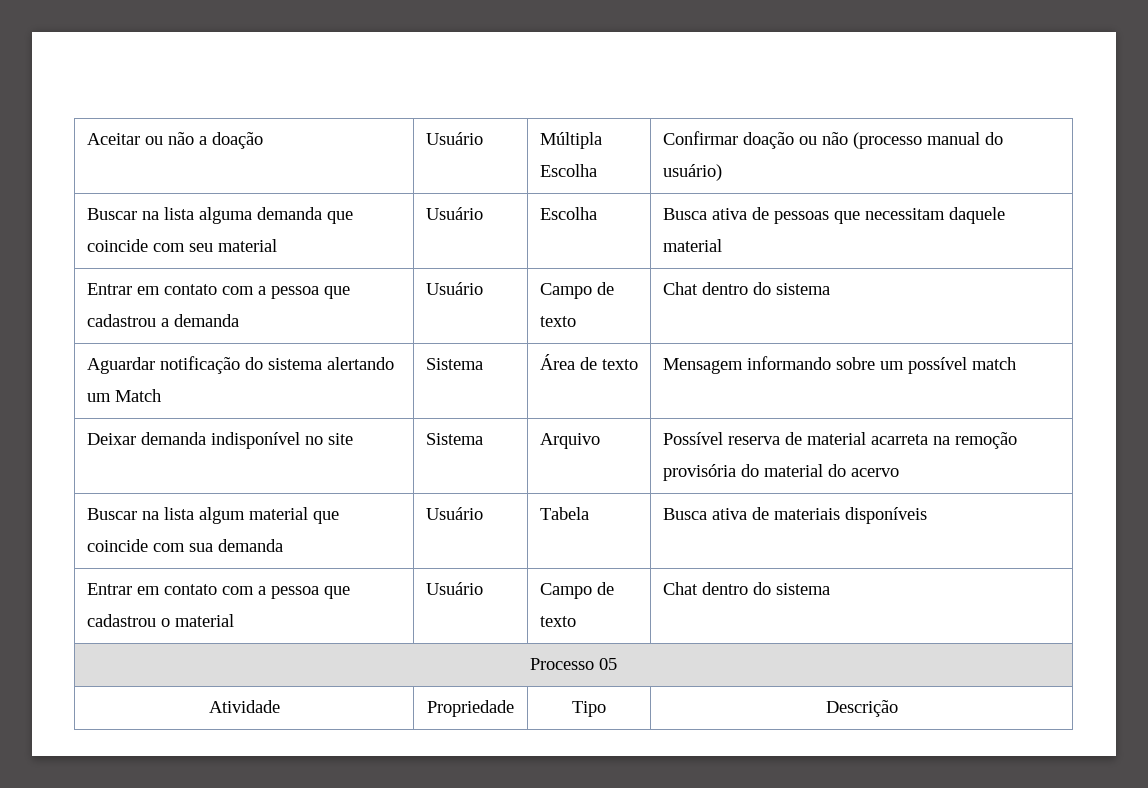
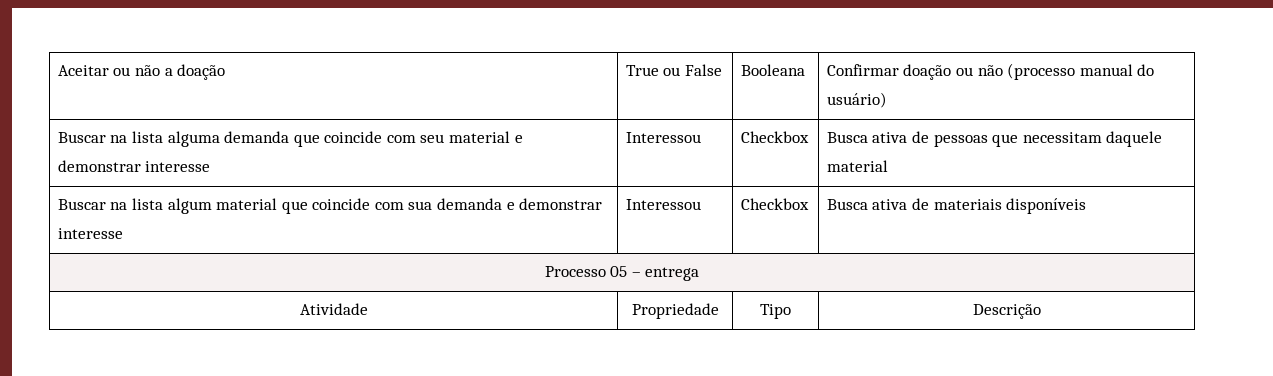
- Aceitar ou não a doação | Usuário | Múltipla Escolha | Confirmar doação ou não (processo manual do usuário)
+ Aceitar ou não a doação | True ou False | Booleana | Confirmar doação ou não (processo manual do usuário)
- Buscar na lista alguma demanda que coincide com seu material | Usuário | Escolha | Busca ativa de pessoas que necessitam daquele material
+ Buscar na lista alguma demanda que coincide com seu material e demonstrar interesse | Interessou | Checkbox | Busca ativa de pessoas que necessitam daquele material
- Entrar em contato com a pessoa que cadastrou a demanda | Usuário | Campo de texto | Chat dentro do sistema
- Aguardar notificação do sistema alertando um Match | Sistema | Área de texto | Mensagem informando sobre um possível match
- Deixar demanda indisponível no site | Sistema | Arquivo | Possível reserva de material acarreta na remoção provisória do material do acervo
- Buscar na lista algum material que coincide com sua demanda | Usuário | Tabela | Busca ativa de materiais disponíveis
+ Buscar na lista algum material que coincide com sua demanda e demonstrar interesse | Interessou | Checkbox | Busca ativa de materiais disponíveis
- Entrar em contato com a pessoa que cadastrou o material | Usuário | Campo de texto | Chat dentro do sistema
- Processo 05
+ Processo 05 – entrega

